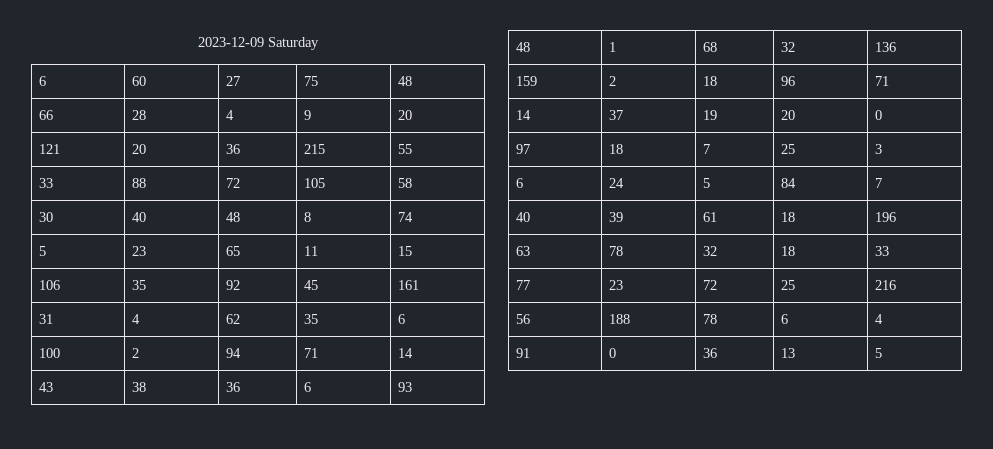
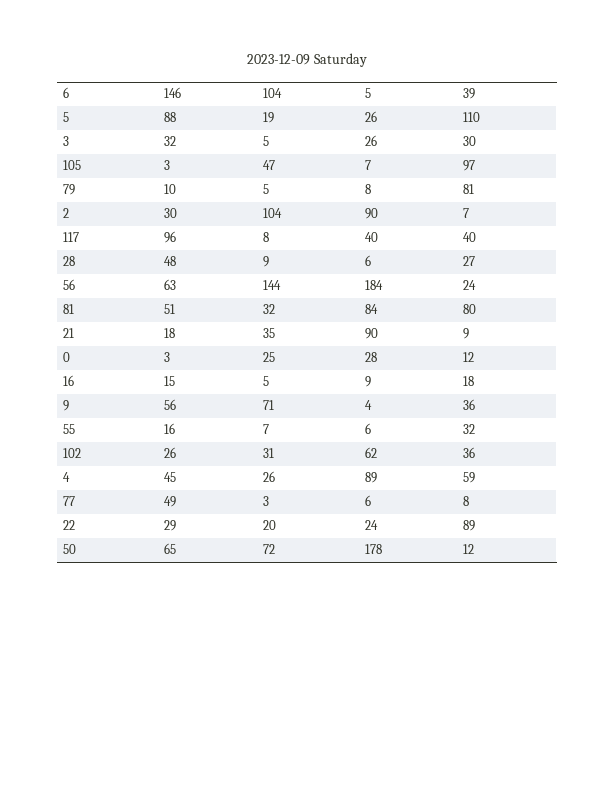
- 6 | 60 | 27 | 75 | 48
- 66 | 28 | 4 | 9 | 20
- 121 | 20 | 36 | 215 | 55
- 33 | 88 | 72 | 105 | 58
- 30 | 40 | 48 | 8 | 74
- 5 | 23 | 65 | 11 | 15
- 106 | 35 | 92 | 45 | 161
- 31 | 4 | 62 | 35 | 6
- 100 | 2 | 94 | 71 | 14
- 43 | 38 | 36 | 6 | 93
- 48 | 1 | 68 | 32 | 136
- 159 | 2 | 18 | 96 | 71
- 14 | 37 | 19 | 20 | 0
- 97 | 18 | 7 | 25 | 3
- 6 | 24 | 5 | 84 | 7
- 40 | 39 | 61 | 18 | 196
- 63 | 78 | 32 | 18 | 33
- 77 | 23 | 72 | 25 | 216
- 56 | 188 | 78 | 6 | 4
- 91 | 0 | 36 | 13 | 5
+ 6 | 146 | 104 | 5 | 39
+ 5 | 88 | 19 | 26 | 110
+ 3 | 32 | 5 | 26 | 30
+ 105 | 3 | 47 | 7 | 97
+ 79 | 10 | 5 | 8 | 81
+ 2 | 30 | 104 | 90 | 7
+ 117 | 96 | 8 | 40 | 40
+ 28 | 48 | 9 | 6 | 27
+ 56 | 63 | 144 | 184 | 24
+ 81 | 51 | 32 | 84 | 80
+ 21 | 18 | 35 | 90 | 9
+ 0 | 3 | 25 | 28 | 12
+ 16 | 15 | 5 | 9 | 18
+ 9 | 56 | 71 | 4 | 36
+ 55 | 16 | 7 | 6 | 32
+ 102 | 26 | 31 | 62 | 36
+ 4 | 45 | 26 | 89 | 59
+ 77 | 49 | 3 | 6 | 8
+ 22 | 29 | 20 | 24 | 89
+ 50 | 65 | 72 | 178 | 12

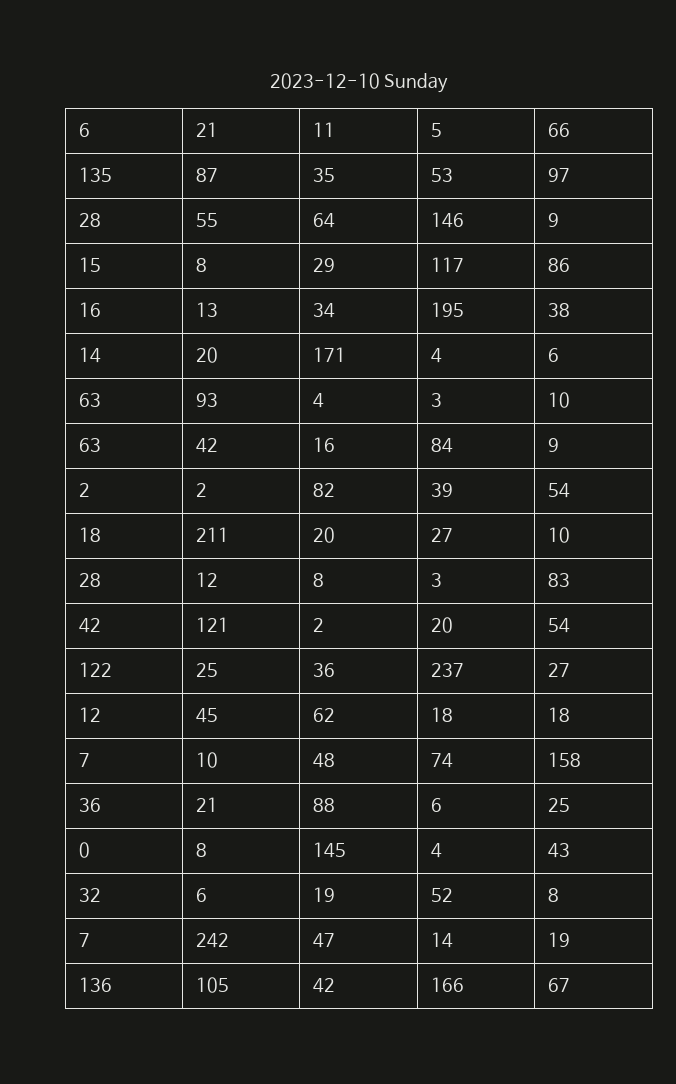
- 2023-12-09 Saturday
- 6 | 146 | 104 | 5 | 39
- 5 | 88 | 19 | 26 | 110
- 3 | 32 | 5 | 26 | 30
- 105 | 3 | 47 | 7 | 97
- 79 | 10 | 5 | 8 | 81
- 2 | 30 | 104 | 90 | 7
- 117 | 96 | 8 | 40 | 40
- 28 | 48 | 9 | 6 | 27
- 56 | 63 | 144 | 184 | 24
- 81 | 51 | 32 | 84 | 80
- 21 | 18 | 35 | 90 | 9
- 0 | 3 | 25 | 28 | 12
- 16 | 15 | 5 | 9 | 18
- 9 | 56 | 71 | 4 | 36
- 55 | 16 | 7 | 6 | 32
- 102 | 26 | 31 | 62 | 36
- 4 | 45 | 26 | 89 | 59
- 77 | 49 | 3 | 6 | 8
- 22 | 29 | 20 | 24 | 89
- 50 | 65 | 72 | 178 | 12
+ 2023-12-10 Sunday
+ 6 | 21 | 11 | 5 | 66
+ 135 | 87 | 35 | 53 | 97
+ 28 | 55 | 64 | 146 | 9
+ 15 | 8 | 29 | 117 | 86
+ 16 | 13 | 34 | 195 | 38
+ 14 | 20 | 171 | 4 | 6
+ 63 | 93 | 4 | 3 | 10
+ 63 | 42 | 16 | 84 | 9
+ 2 | 2 | 82 | 39 | 54
+ 18 | 211 | 20 | 27 | 10
+ 28 | 12 | 8 | 3 | 83
+ 42 | 121 | 2 | 20 | 54
+ 122 | 25 | 36 | 237 | 27
+ 12 | 45 | 62 | 18 | 18
+ 7 | 10 | 48 | 74 | 158
+ 36 | 21 | 88 | 6 | 25
+ 0 | 8 | 145 | 4 | 43
+ 32 | 6 | 19 | 52 | 8
+ 7 | 242 | 47 | 14 | 19
+ 136 | 105 | 42 | 166 | 67

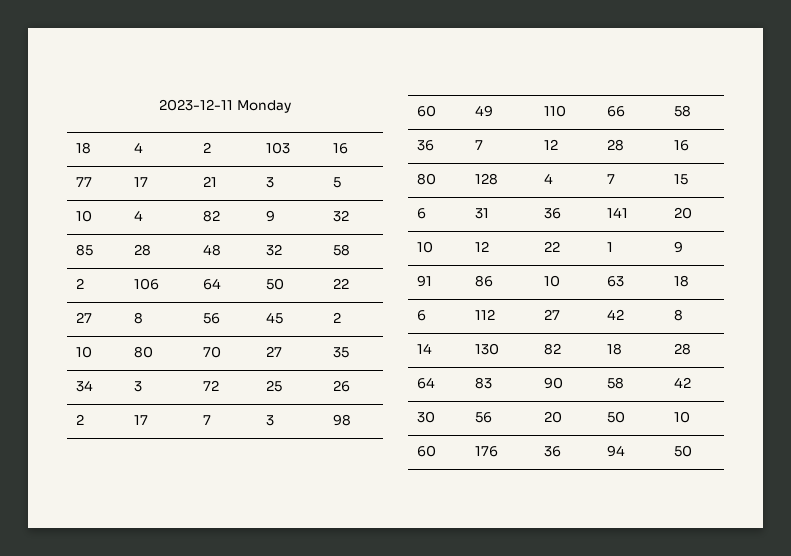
- 2023-12-10 Sunday
- 6 | 21 | 11 | 5 | 66
- 135 | 87 | 35 | 53 | 97
- 28 | 55 | 64 | 146 | 9
- 15 | 8 | 29 | 117 | 86
- 16 | 13 | 34 | 195 | 38
- 14 | 20 | 171 | 4 | 6
- 63 | 93 | 4 | 3 | 10
- 63 | 42 | 16 | 84 | 9
- 2 | 2 | 82 | 39 | 54
- 18 | 211 | 20 | 27 | 10
- 28 | 12 | 8 | 3 | 83
- 42 | 121 | 2 | 20 | 54
- 122 | 25 | 36 | 237 | 27
- 12 | 45 | 62 | 18 | 18
- 7 | 10 | 48 | 74 | 158
- 36 | 21 | 88 | 6 | 25
- 0 | 8 | 145 | 4 | 43
- 32 | 6 | 19 | 52 | 8
- 7 | 242 | 47 | 14 | 19
- 136 | 105 | 42 | 166 | 67
+ 2023-12-11 Monday
+ 18 | 4 | 2 | 103 | 16
+ 77 | 17 | 21 | 3 | 5
+ 10 | 4 | 82 | 9 | 32
+ 85 | 28 | 48 | 32 | 58
+ 2 | 106 | 64 | 50 | 22
+ 27 | 8 | 56 | 45 | 2
+ 10 | 80 | 70 | 27 | 35
+ 34 | 3 | 72 | 25 | 26
+ 2 | 17 | 7 | 3 | 98
+ 60 | 49 | 110 | 66 | 58
+ 36 | 7 | 12 | 28 | 16
+ 80 | 128 | 4 | 7 | 15
+ 6 | 31 | 36 | 141 | 20
+ 10 | 12 | 22 | 1 | 9
+ 91 | 86 | 10 | 63 | 18
+ 6 | 112 | 27 | 42 | 8
+ 14 | 130 | 82 | 18 | 28
+ 64 | 83 | 90 | 58 | 42
+ 30 | 56 | 20 | 50 | 10
+ 60 | 176 | 36 | 94 | 50

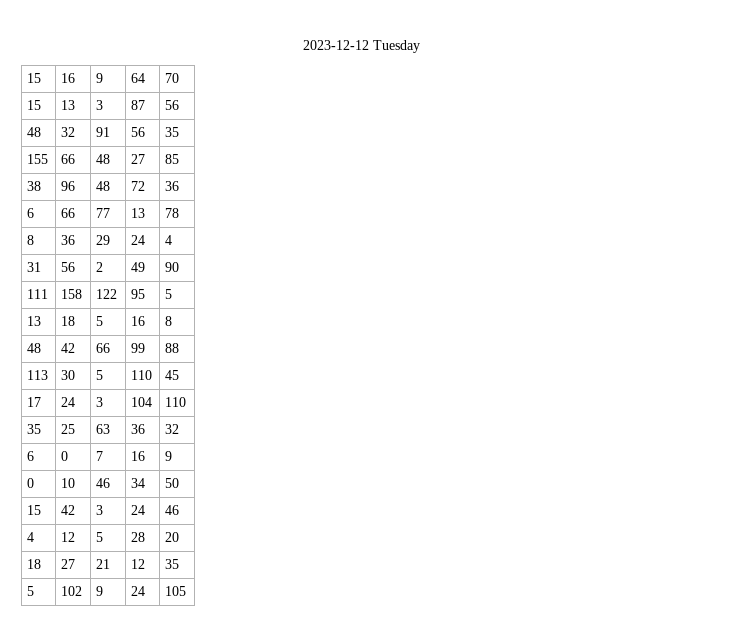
- 2023-12-11 Monday
- 18 | 4 | 2 | 103 | 16
- 77 | 17 | 21 | 3 | 5
- 10 | 4 | 82 | 9 | 32
- 85 | 28 | 48 | 32 | 58
- 2 | 106 | 64 | 50 | 22
- 27 | 8 | 56 | 45 | 2
- 10 | 80 | 70 | 27 | 35
- 34 | 3 | 72 | 25 | 26
- 2 | 17 | 7 | 3 | 98
- 60 | 49 | 110 | 66 | 58
- 36 | 7 | 12 | 28 | 16
- 80 | 128 | 4 | 7 | 15
- 6 | 31 | 36 | 141 | 20
- 10 | 12 | 22 | 1 | 9
- 91 | 86 | 10 | 63 | 18
- 6 | 112 | 27 | 42 | 8
- 14 | 130 | 82 | 18 | 28
- 64 | 83 | 90 | 58 | 42
- 30 | 56 | 20 | 50 | 10
- 60 | 176 | 36 | 94 | 50
+ 2023-12-12 Tuesday
+ 15 | 16 | 9 | 64 | 70
+ 15 | 13 | 3 | 87 | 56
+ 48 | 32 | 91 | 56 | 35
+ 155 | 66 | 48 | 27 | 85
+ 38 | 96 | 48 | 72 | 36
+ 6 | 66 | 77 | 13 | 78
+ 8 | 36 | 29 | 24 | 4
+ 31 | 56 | 2 | 49 | 90
+ 111 | 158 | 122 | 95 | 5
+ 13 | 18 | 5 | 16 | 8
+ 48 | 42 | 66 | 99 | 88
+ 113 | 30 | 5 | 110 | 45
+ 17 | 24 | 3 | 104 | 110
+ 35 | 25 | 63 | 36 | 32
+ 6 | 0 | 7 | 16 | 9
+ 0 | 10 | 46 | 34 | 50
+ 15 | 42 | 3 | 24 | 46
+ 4 | 12 | 5 | 28 | 20
+ 18 | 27 | 21 | 12 | 35
+ 5 | 102 | 9 | 24 | 105

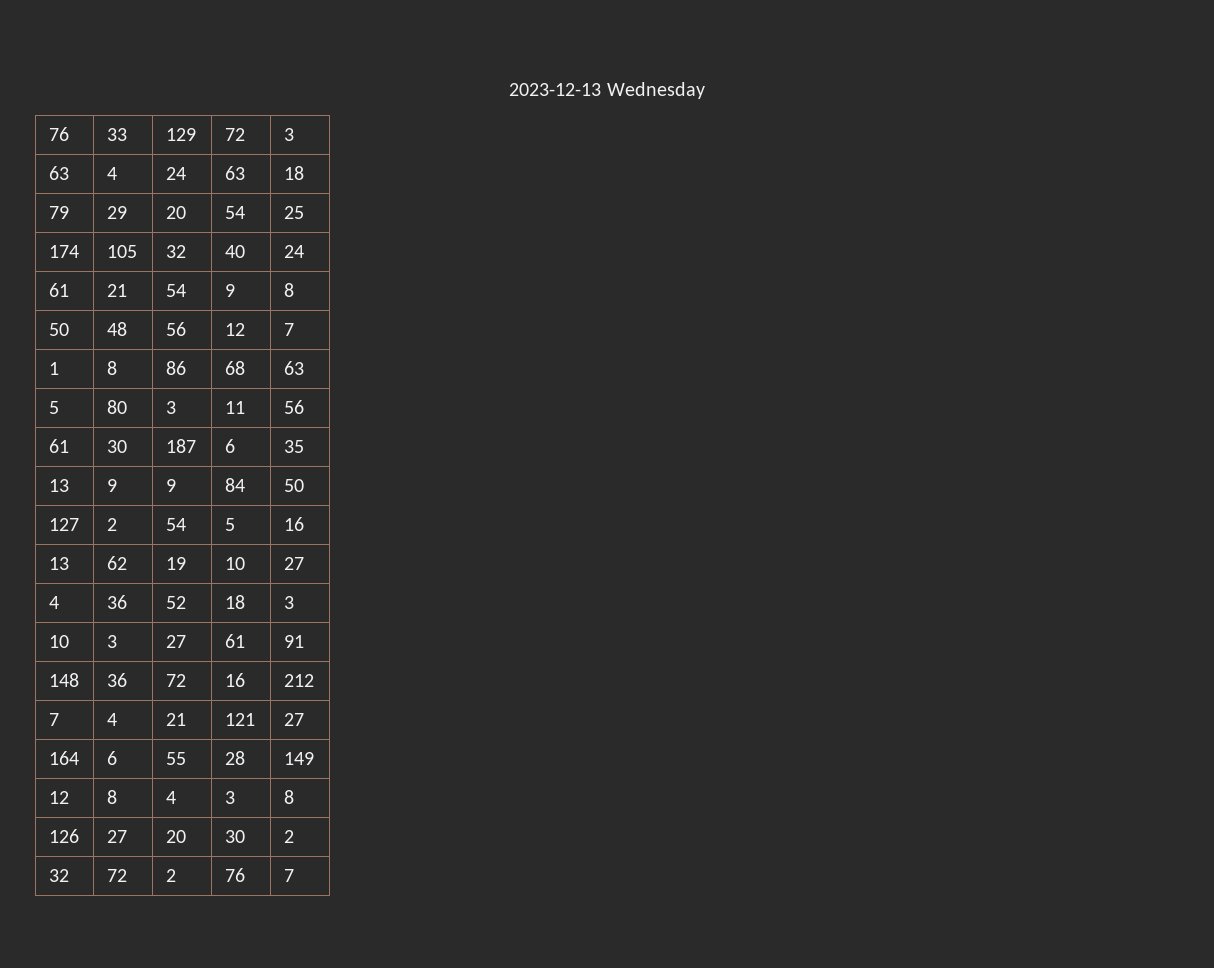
- 2023-12-12 Tuesday
- 15 | 16 | 9 | 64 | 70
- 15 | 13 | 3 | 87 | 56
+ 2023-12-13 Wednesday
+ 76 | 33 | 129 | 72 | 3
+ 63 | 4 | 24 | 63 | 18
+ 79 | 29 | 20 | 54 | 25
+ 174 | 105 | 32 | 40 | 24
+ 61 | 21 | 54 | 9 | 8
+ 50 | 48 | 56 | 12 | 7
+ 1 | 8 | 86 | 68 | 63
+ 5 | 80 | 3 | 11 | 56
- 48 | 32 | 91 | 56 | 35
- 155 | 66 | 48 | 27 | 85
- 38 | 96 | 48 | 72 | 36
- 6 | 66 | 77 | 13 | 78
- 8 | 36 | 29 | 24 | 4
- 31 | 56 | 2 | 49 | 90
- 111 | 158 | 122 | 95 | 5
- 13 | 18 | 5 | 16 | 8
- 48 | 42 | 66 | 99 | 88
- 113 | 30 | 5 | 110 | 45
- 17 | 24 | 3 | 104 | 110
- 35 | 25 | 63 | 36 | 32
- 6 | 0 | 7 | 16 | 9
- 0 | 10 | 46 | 34 | 50
- 15 | 42 | 3 | 24 | 46
- 4 | 12 | 5 | 28 | 20
- 18 | 27 | 21 | 12 | 35
- 5 | 102 | 9 | 24 | 105
+ 61 | 30 | 187 | 6 | 35
+ 13 | 9 | 9 | 84 | 50
+ 127 | 2 | 54 | 5 | 16
+ 13 | 62 | 19 | 10 | 27
+ 4 | 36 | 52 | 18 | 3
+ 10 | 3 | 27 | 61 | 91
+ 148 | 36 | 72 | 16 | 212
+ 7 | 4 | 21 | 121 | 27
+ 164 | 6 | 55 | 28 | 149
+ 12 | 8 | 4 | 3 | 8
+ 126 | 27 | 20 | 30 | 2
+ 32 | 72 | 2 | 76 | 7

